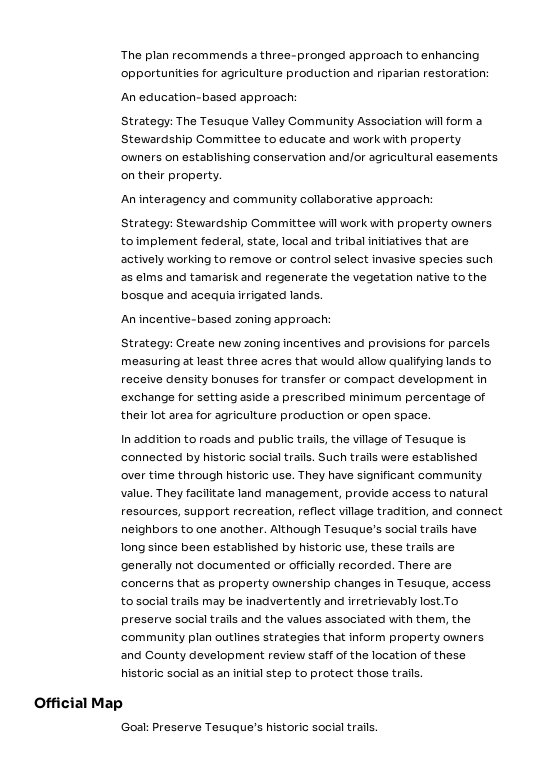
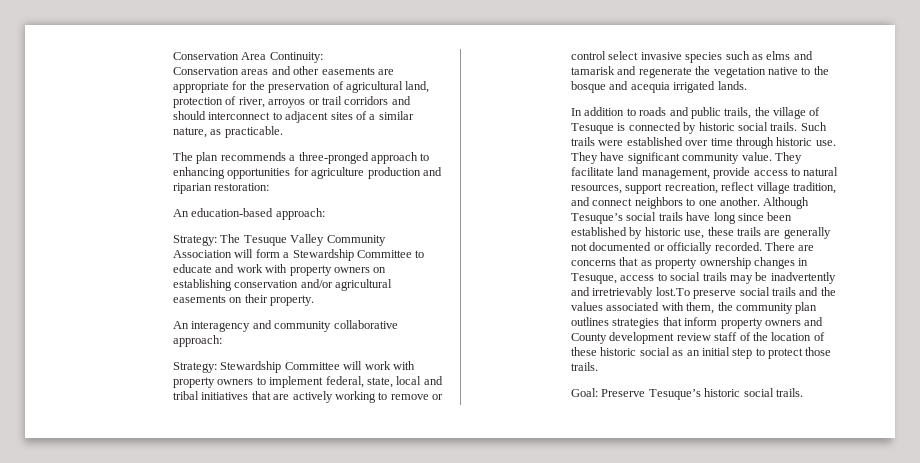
+ Conservation Area Continuity:
+ Conservation areas and other easements are appropriate for the preservation of agricultural land, protection of river, arroyos or trail corridors and should interconnect to adjacent sites of a similar nature, as practicable.
- An incentive-based zoning approach:
- Strategy: Create new zoning incentives and provisions for parcels measuring at least three acres that would allow qualifying lands to receive density bonuses for transfer or compact development in exchange for setting aside a prescribed minimum percentage of their lot area for agriculture production or open space.
- Official Map

